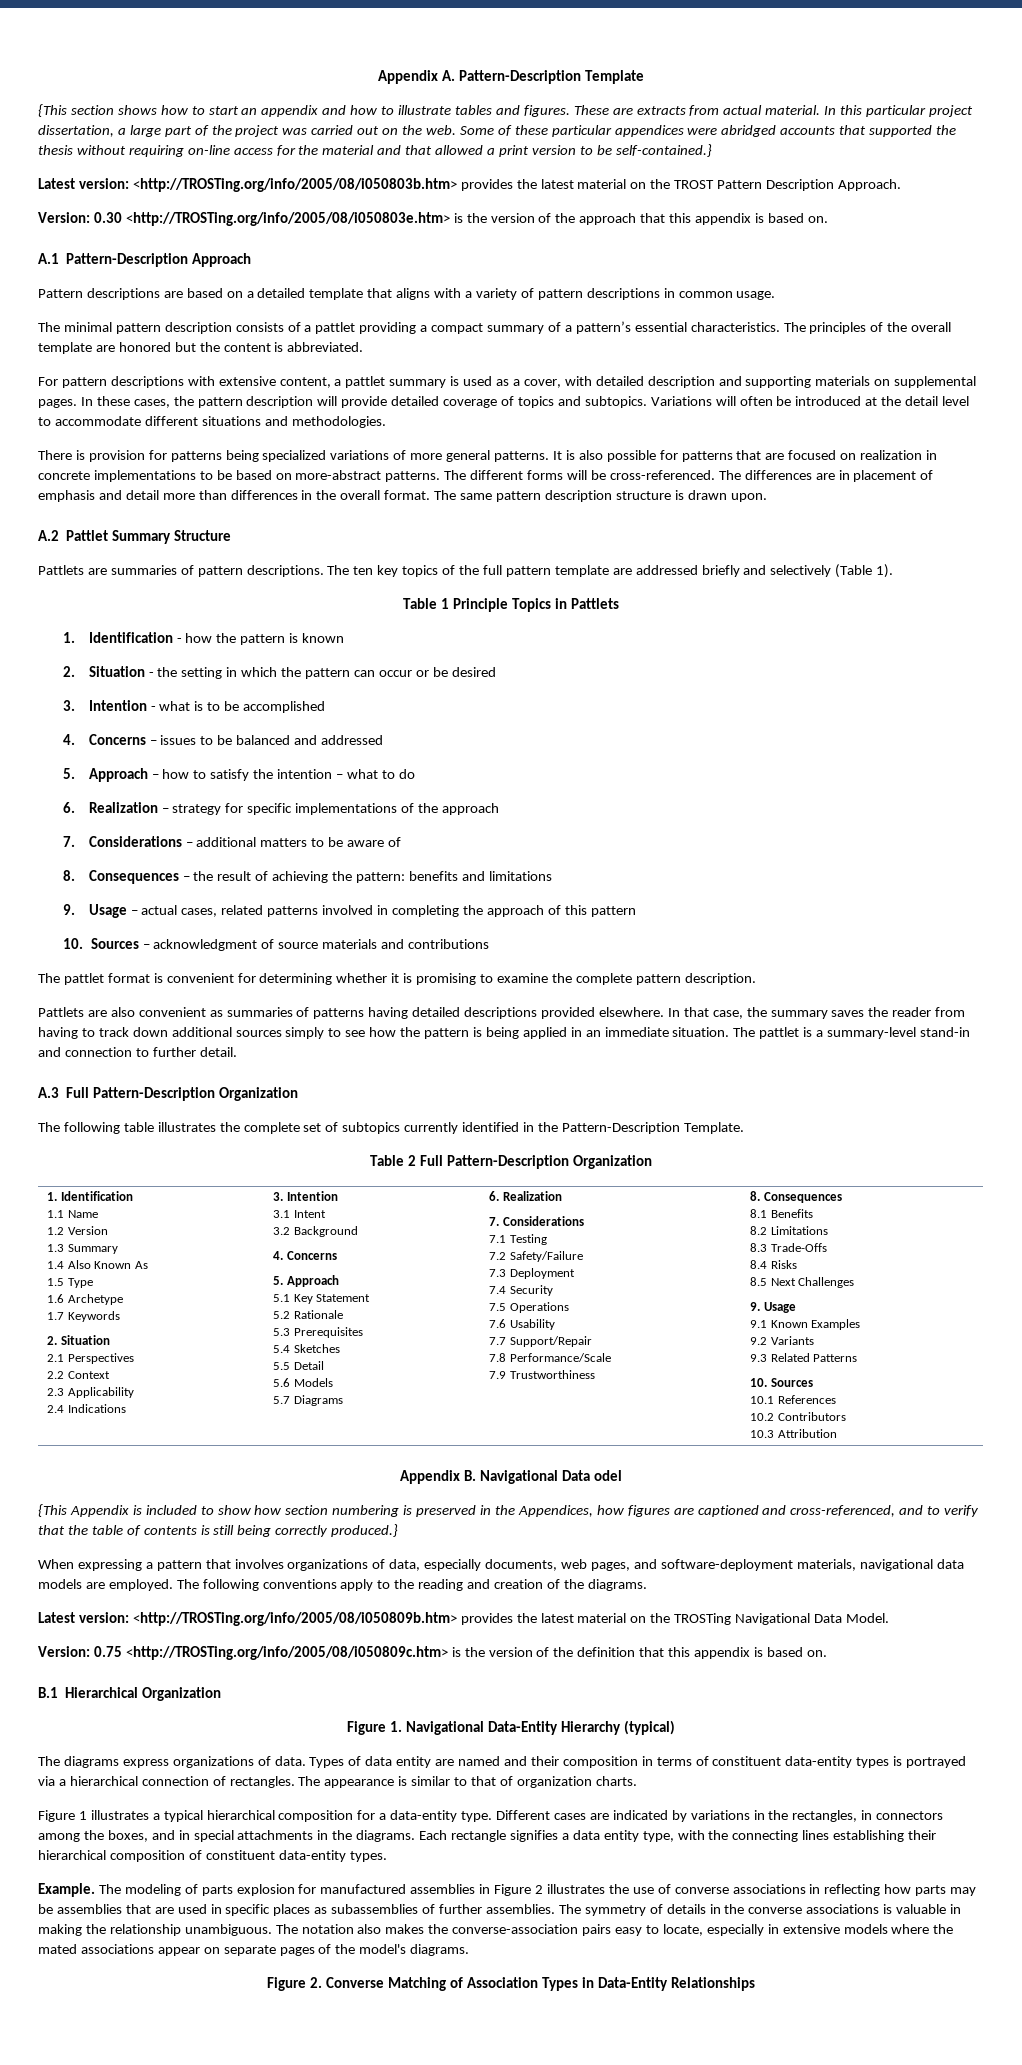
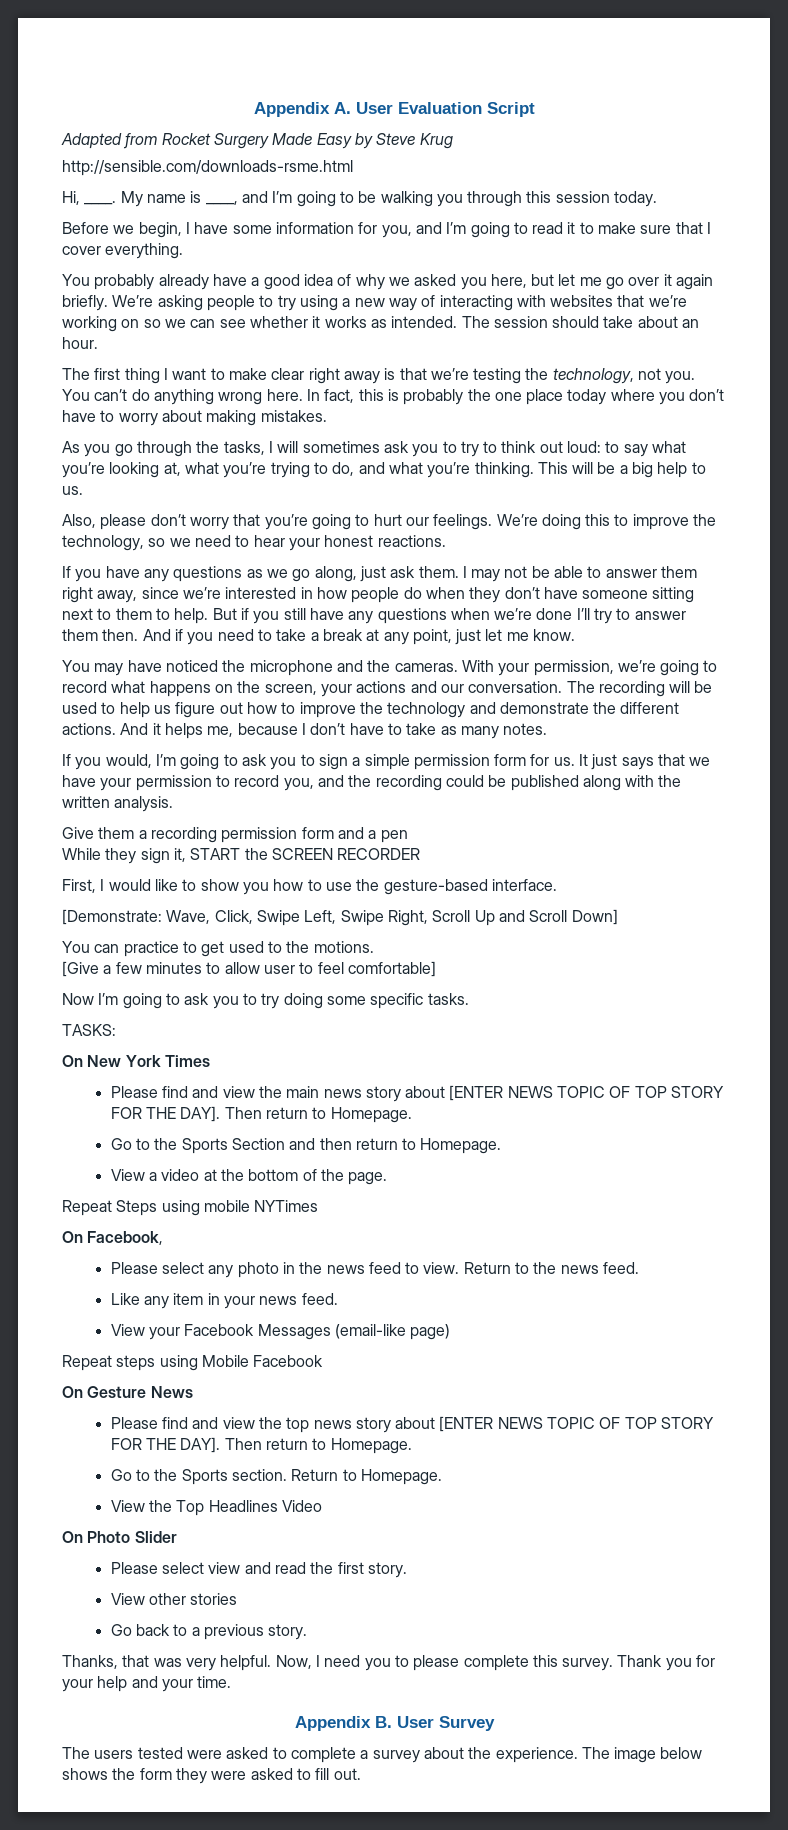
- Appendix A. Pattern-Description Template
- {This section shows how to start an appendix and how to illustrate tables and figures. These are extracts from actual material. In this particular project dissertation, a large part of the project was carried out on the web. Some of these particular appendices were abridged accounts that supported the thesis without requiring on-line access for the material and that allowed a print version to be self-contained.}
- Latest version: <http://TROSTing.org/info/2005/08/i050803b.htm> provides the latest material on the TROST Pattern Description Approach.
- Version: 0.30 <http://TROSTing.org/info/2005/08/i050803e.htm> is the version of the approach that this appendix is based on.
- A.1 Pattern-Description Approach
- Pattern descriptions are based on a detailed template that aligns with a variety of pattern descriptions in common usage.
- The minimal pattern description consists of a pattlet providing a compact summary of a pattern’s essential characteristics. The principles of the overall template are honored but the content is abbreviated.
- For pattern descriptions with extensive content, a pattlet summary is used as a cover, with detailed description and supporting materials on supplemental pages. In these cases, the pattern description will provide detailed coverage of topics and subtopics. Variations will often be introduced at the detail level to accommodate different situations and methodologies.
- There is provision for patterns being specialized variations of more general patterns. It is also possible for patterns that are focused on realization in concrete implementations to be based on more-abstract patterns. The different forms will be cross-referenced. The differences are in placement of emphasis and detail more than differences in the overall format. The same pattern description structure is drawn upon.
- A.2 Pattlet Summary Structure
- Pattlets are summaries of pattern descriptions. The ten key topics of the full pattern template are addressed briefly and selectively (Table 1).
- Table 1 Principle Topics in Pattlets
- 1. Identification - how the pattern is known
- 2. Situation - the setting in which the pattern can occur or be desired
- 3. Intention - what is to be accomplished
- 4. Concerns – issues to be balanced and addressed
- 5. Approach – how to satisfy the intention – what to do
- 6. Realization – strategy for specific implementations of the approach
- 7. Considerations – additional matters to be aware of
- 8. Consequences – the result of achieving the pattern: benefits and limitations
- 9. Usage – actual cases, related patterns involved in completing the approach of this pattern
- 10. Sources – acknowledgment of source materials and contributions
- The pattlet format is convenient for determining whether it is promising to examine the complete pattern description.
- Pattlets are also convenient as summaries of patterns having detailed descriptions provided elsewhere. In that case, the summary saves the reader from having to track down additional sources simply to see how the pattern is being applied in an immediate situation. The pattlet is a summary-level stand-in and connection to further detail.
- A.3 Full Pattern-Description Organization
- The following table illustrates the complete set of subtopics currently identified in the Pattern-Description Template.
- Table 2 Full Pattern-Description Organization
- 1. Identification
- 1.1 Name
- 1.2 Version
- 1.3 Summary
- 1.4 Also Known As
- 1.5 Type
- 1.6 Archetype
- 1.7 Keywords
- 2. Situation
- 2.1 Perspectives
- 2.2 Context
- 2.3 Applicability
- 2.4 Indications | 3. Intention
- 3.1 Intent
- 3.2 Background
- 4. Concerns
- 5. Approach
- 5.1 Key Statement
- 5.2 Rationale
- 5.3 Prerequisites
- 5.4 Sketches
- 5.5 Detail
- 5.6 Models
- 5.7 Diagrams | 6. Realization
- 7. Considerations
- 7.1 Testing
- 7.2 Safety/Failure
- 7.3 Deployment
- 7.4 Security
- 7.5 Operations
- 7.6 Usability
- 7.7 Support/Repair
- 7.8 Performance/Scale
- 7.9 Trustworthiness | 8. Consequences
- 8.1 Benefits
- 8.2 Limitations
- 8.3 Trade-Offs
- 8.4 Risks
- 8.5 Next Challenges
- 9. Usage
- 9.1 Known Examples
- 9.2 Variants
- 9.3 Related Patterns
- 10. Sources
- 10.1 References
- 10.2 Contributors
- 10.3 Attribution
- Appendix B. Navigational Data odel
- {This Appendix is included to show how section numbering is preserved in the Appendices, how figures are captioned and cross-referenced, and to verify that the table of contents is still being correctly produced.}
- When expressing a pattern that involves organizations of data, especially documents, web pages, and software-deployment materials, navigational data models are employed. The following conventions apply to the reading and creation of the diagrams.
- Latest version: <http://TROSTing.org/info/2005/08/i050809b.htm> provides the latest material on the TROSTing Navigational Data Model.
- Version: 0.75 <http://TROSTing.org/info/2005/08/i050809c.htm> is the version of the definition that this appendix is based on.
- B.1 Hierarchical Organization
- Figure 1. Navigational Data-Entity Hierarchy (typical)
- The diagrams express organizations of data. Types of data entity are named and their composition in terms of constituent data-entity types is portrayed via a hierarchical connection of rectangles. The appearance is similar to that of organization charts.
- Figure 1 illustrates a typical hierarchical composition for a data-entity type. Different cases are indicated by variations in the rectangles, in connectors among the boxes, and in special attachments in the diagrams. Each rectangle signifies a data entity type, with the connecting lines establishing their hierarchical composition of constituent data-entity types.
- Example. The modeling of parts explosion for manufactured assemblies in Figure 2 illustrates the use of converse associations in reflecting how parts may be assemblies that are used in specific places as subassemblies of further assemblies. The symmetry of details in the converse associations is valuable in making the relationship unambiguous. The notation also makes the converse-association pairs easy to locate, especially in extensive models where the mated associations appear on separate pages of the model's diagrams.
- Figure 2. Converse Matching of Association Types in Data-Entity Relationships
+ Appendix A. User Evaluation Script
+ Adapted from Rocket Surgery Made Easy by Steve Krug
+ http://sensible.com/downloads-rsme.html
+ Hi, ____. My name is ____, and I’m going to be walking you through this session today.
+ Before we begin, I have some information for you, and I’m going to read it to make sure that I cover everything.
+ You probably already have a good idea of why we asked you here, but let me go over it again briefly. We’re asking people to try using a new way of interacting with websites that we’re working on so we can see whether it works as intended. The session should take about an hour.
+ The first thing I want to make clear right away is that we’re testing the technology, not you. You can’t do anything wrong here. In fact, this is probably the one place today where you don’t have to worry about making mistakes.
+ As you go through the tasks, I will sometimes ask you to try to think out loud: to say what you’re looking at, what you’re trying to do, and what you’re thinking. This will be a big help to us.
+ Also, please don’t worry that you’re going to hurt our feelings. We’re doing this to improve the technology, so we need to hear your honest reactions.
+ If you have any questions as we go along, just ask them. I may not be able to answer them right away, since we’re interested in how people do when they don’t have someone sitting next to them to help. But if you still have any questions when we’re done I’ll try to answer them then. And if you need to take a break at any point, just let me know.
+ You may have noticed the microphone and the cameras. With your permission, we’re going to record what happens on the screen, your actions and our conversation. The recording will be used to help us figure out how to improve the technology and demonstrate the different actions. And it helps me, because I don’t have to take as many notes.
+ If you would, I’m going to ask you to sign a simple permission form for us. It just says that we have your permission to record you, and the recording could be published along with the written analysis.
+ Give them a recording permission form and a pen
+ While they sign it, START the SCREEN RECORDER
+ First, I would like to show you how to use the gesture-based interface.
+ [Demonstrate: Wave, Click, Swipe Left, Swipe Right, Scroll Up and Scroll Down]
+ You can practice to get used to the motions.
+ [Give a few minutes to allow user to feel comfortable]
+ Now I’m going to ask you to try doing some specific tasks.
+ TASKS:
+ On New York Times
+ Please find and view the main news story about [ENTER NEWS TOPIC OF TOP STORY FOR THE DAY]. Then return to Homepage.
+ Go to the Sports Section and then return to Homepage.
+ View a video at the bottom of the page.
+ Repeat Steps using mobile NYTimes
+ On Facebook,
+ Please select any photo in the news feed to view. Return to the news feed.
+ Like any item in your news feed.
+ View your Facebook Messages (email-like page)
+ Repeat steps using Mobile Facebook
+ On Gesture News
+ Please find and view the top news story about [ENTER NEWS TOPIC OF TOP STORY FOR THE DAY]. Then return to Homepage.
+ Go to the Sports section. Return to Homepage.
+ View the Top Headlines Video
+ On Photo Slider
+ Please select view and read the first story.
+ View other stories
+ Go back to a previous story.
+ Thanks, that was very helpful. Now, I need you to please complete this survey. Thank you for your help and your time.
+ Appendix B. User Survey
+ The users tested were asked to complete a survey about the experience. The image below shows the form they were asked to fill out.

